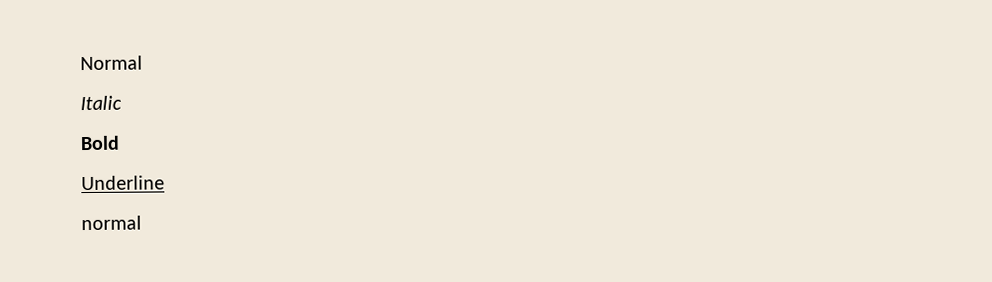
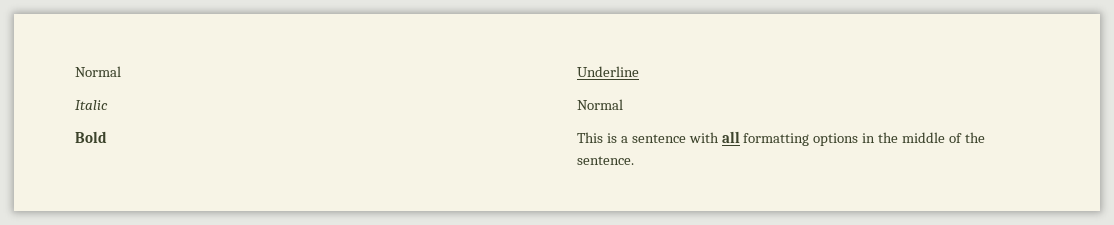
  Underline
- normal
+ Normal
+ This is a sentence with all formatting options in the middle of the sentence.

